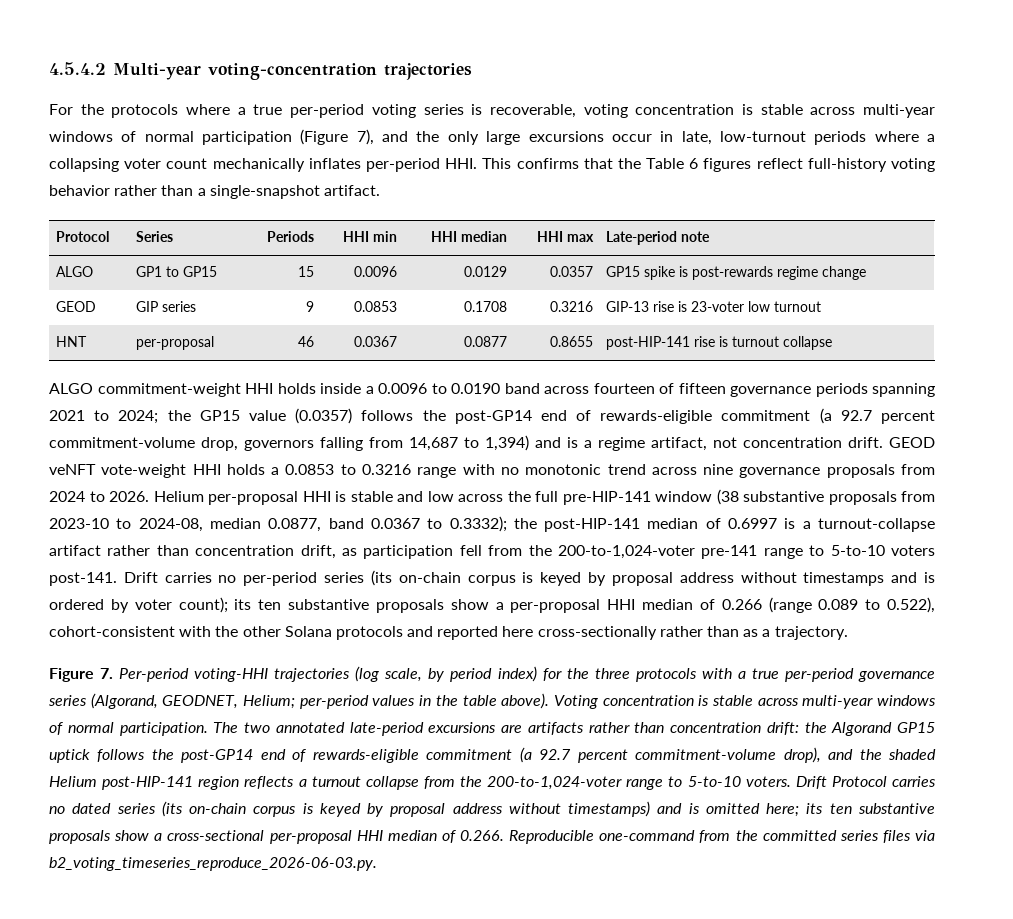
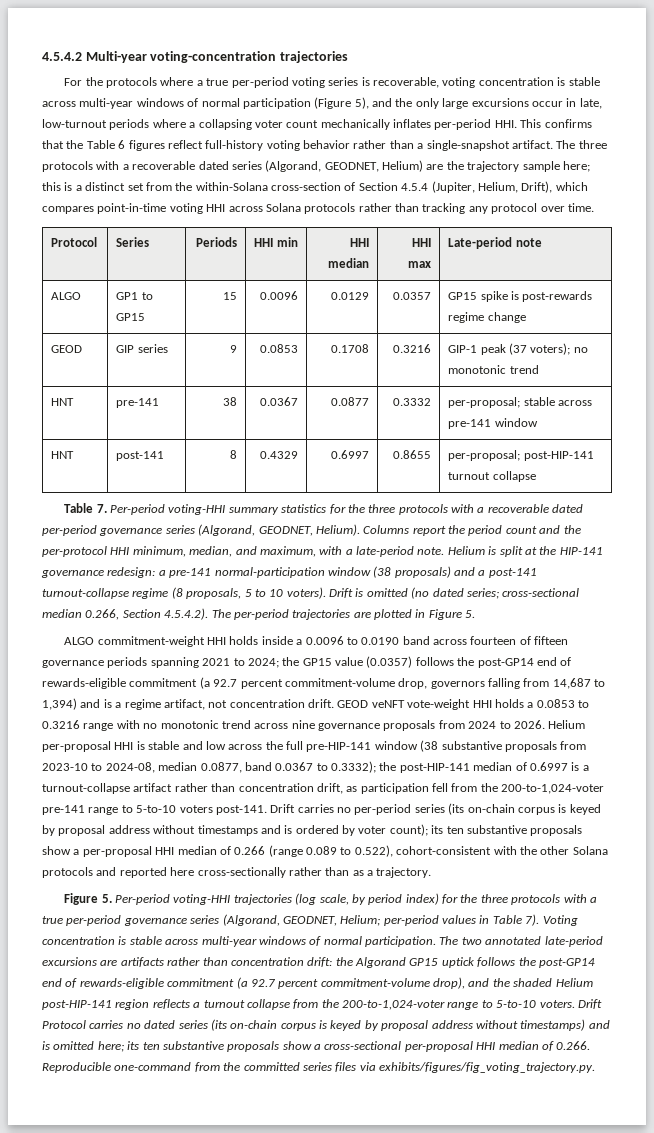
- For the protocols where a true per-period voting series is recoverable, voting concentration is stable across multi-year windows of normal participation (Figure 7), and the only large excursions occur in late, low-turnout periods where a collapsing voter count mechanically inflates per-period HHI. This confirms that the Table 6 figures reflect full-history voting behavior rather than a single-snapshot artifact.
+ For the protocols where a true per-period voting series is recoverable, voting concentration is stable across multi-year windows of normal participation (Figure 5), and the only large excursions occur in late, low-turnout periods where a collapsing voter count mechanically inflates per-period HHI. This confirms that the Table 6 figures reflect full-history voting behavior rather than a single-snapshot artifact. The three protocols with a recoverable dated series (Algorand, GEODNET, Helium) are the trajectory sample here; this is a distinct set from the within-Solana cross-section of Section 4.5.4 (Jupiter, Helium, Drift), which compares point-in-time voting HHI across Solana protocols rather than tracking any protocol over time.
- GEOD | GIP series | 9 | 0.0853 | 0.1708 | 0.3216 | GIP-13 rise is 23-voter low turnout
- HNT | per-proposal | 46 | 0.0367 | 0.0877 | 0.8655 | post-HIP-141 rise is turnout collapse
+ GEOD | GIP series | 9 | 0.0853 | 0.1708 | 0.3216 | GIP-1 peak (37 voters); no monotonic trend
+ HNT | pre-141 | 38 | 0.0367 | 0.0877 | 0.3332 | per-proposal; stable across pre-141 window
+ HNT | post-141 | 8 | 0.4329 | 0.6997 | 0.8655 | per-proposal; post-HIP-141 turnout collapse
+ Table 7. Per-period voting-HHI summary statistics for the three protocols with a recoverable dated per-period governance series (Algorand, GEODNET, Helium). Columns report the period count and the per-protocol HHI minimum, median, and maximum, with a late-period note. Helium is split at the HIP-141 governance redesign: a pre-141 normal-participation window (38 proposals) and a post-141 turnout-collapse regime (8 proposals, 5 to 10 voters). Drift is omitted (no dated series; cross-sectional median 0.266, Section 4.5.4.2). The per-period trajectories are plotted in Figure 5.
- Figure 7. Per-period voting-HHI trajectories (log scale, by period index) for the three protocols with a true per-period governance series (Algorand, GEODNET, Helium; per-period values in the table above).
+ Figure 5. Per-period voting-HHI trajectories (log scale, by period index) for the three protocols with a true per-period governance series (Algorand, GEODNET, Helium; per-period values in Table 7).
- Drift Protocol carries no dated series (its on-chain corpus is keyed by proposal address without timestamps) and is omitted here; its ten substantive proposals show a cross-sectional per-proposal HHI median of 0.266. Reproducible one-command from the committed series files via b2_voting_timeseries_reproduce_2026-06-03.py.
+ Drift Protocol carries no dated series (its on-chain corpus is keyed by proposal address without timestamps) and is omitted here; its ten substantive proposals show a cross-sectional per-proposal HHI median of 0.266. Reproducible one-command from the committed series files via exhibits/figures/fig_voting_trajectory.py.

